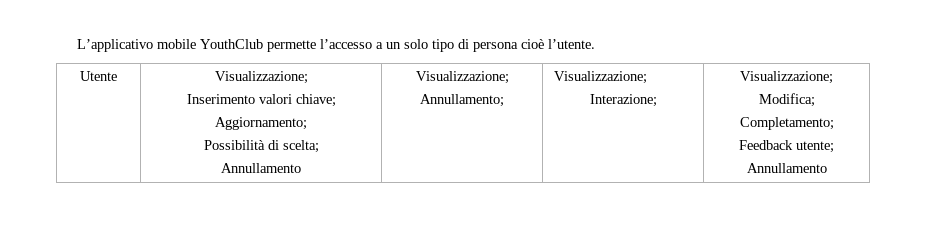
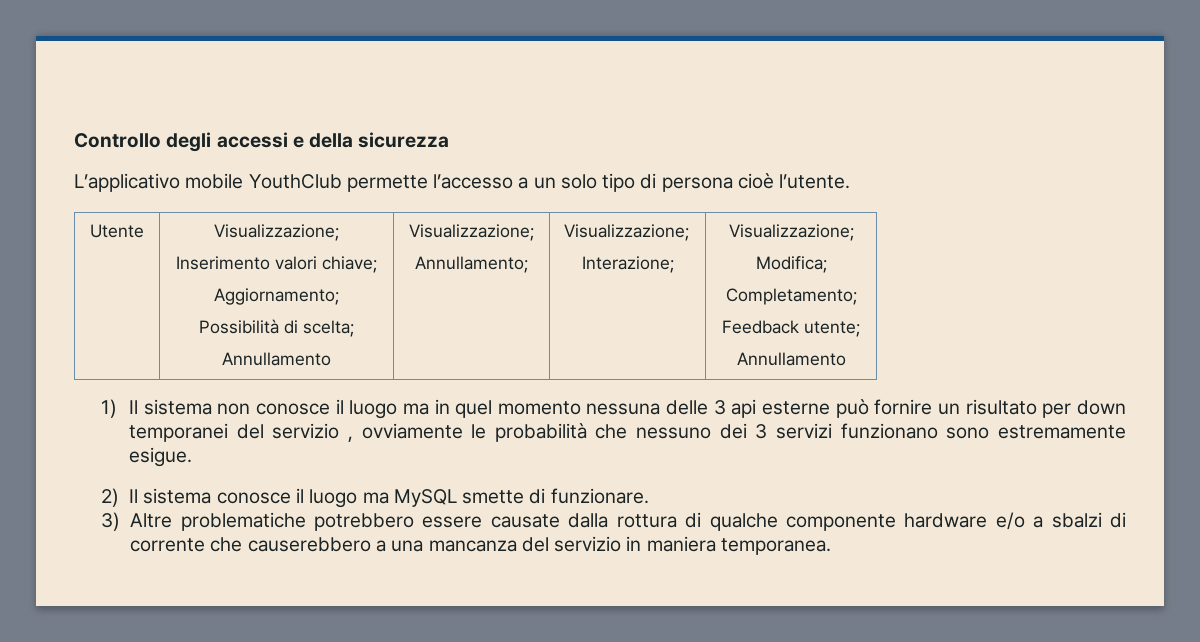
+ Controllo degli accessi e della sicurezza
+ 1) Il sistema non conosce il luogo ma in quel momento nessuna delle 3 api esterne può fornire un risultato per down temporanei del servizio , ovviamente le probabilità che nessuno dei 3 servizi funzionano sono estremamente esigue.
+ 2) Il sistema conosce il luogo ma MySQL smette di funzionare.
+ 3) Altre problematiche potrebbero essere causate dalla rottura di qualche componente hardware e/o a sbalzi di corrente che causerebbero a una mancanza del servizio in maniera temporanea.

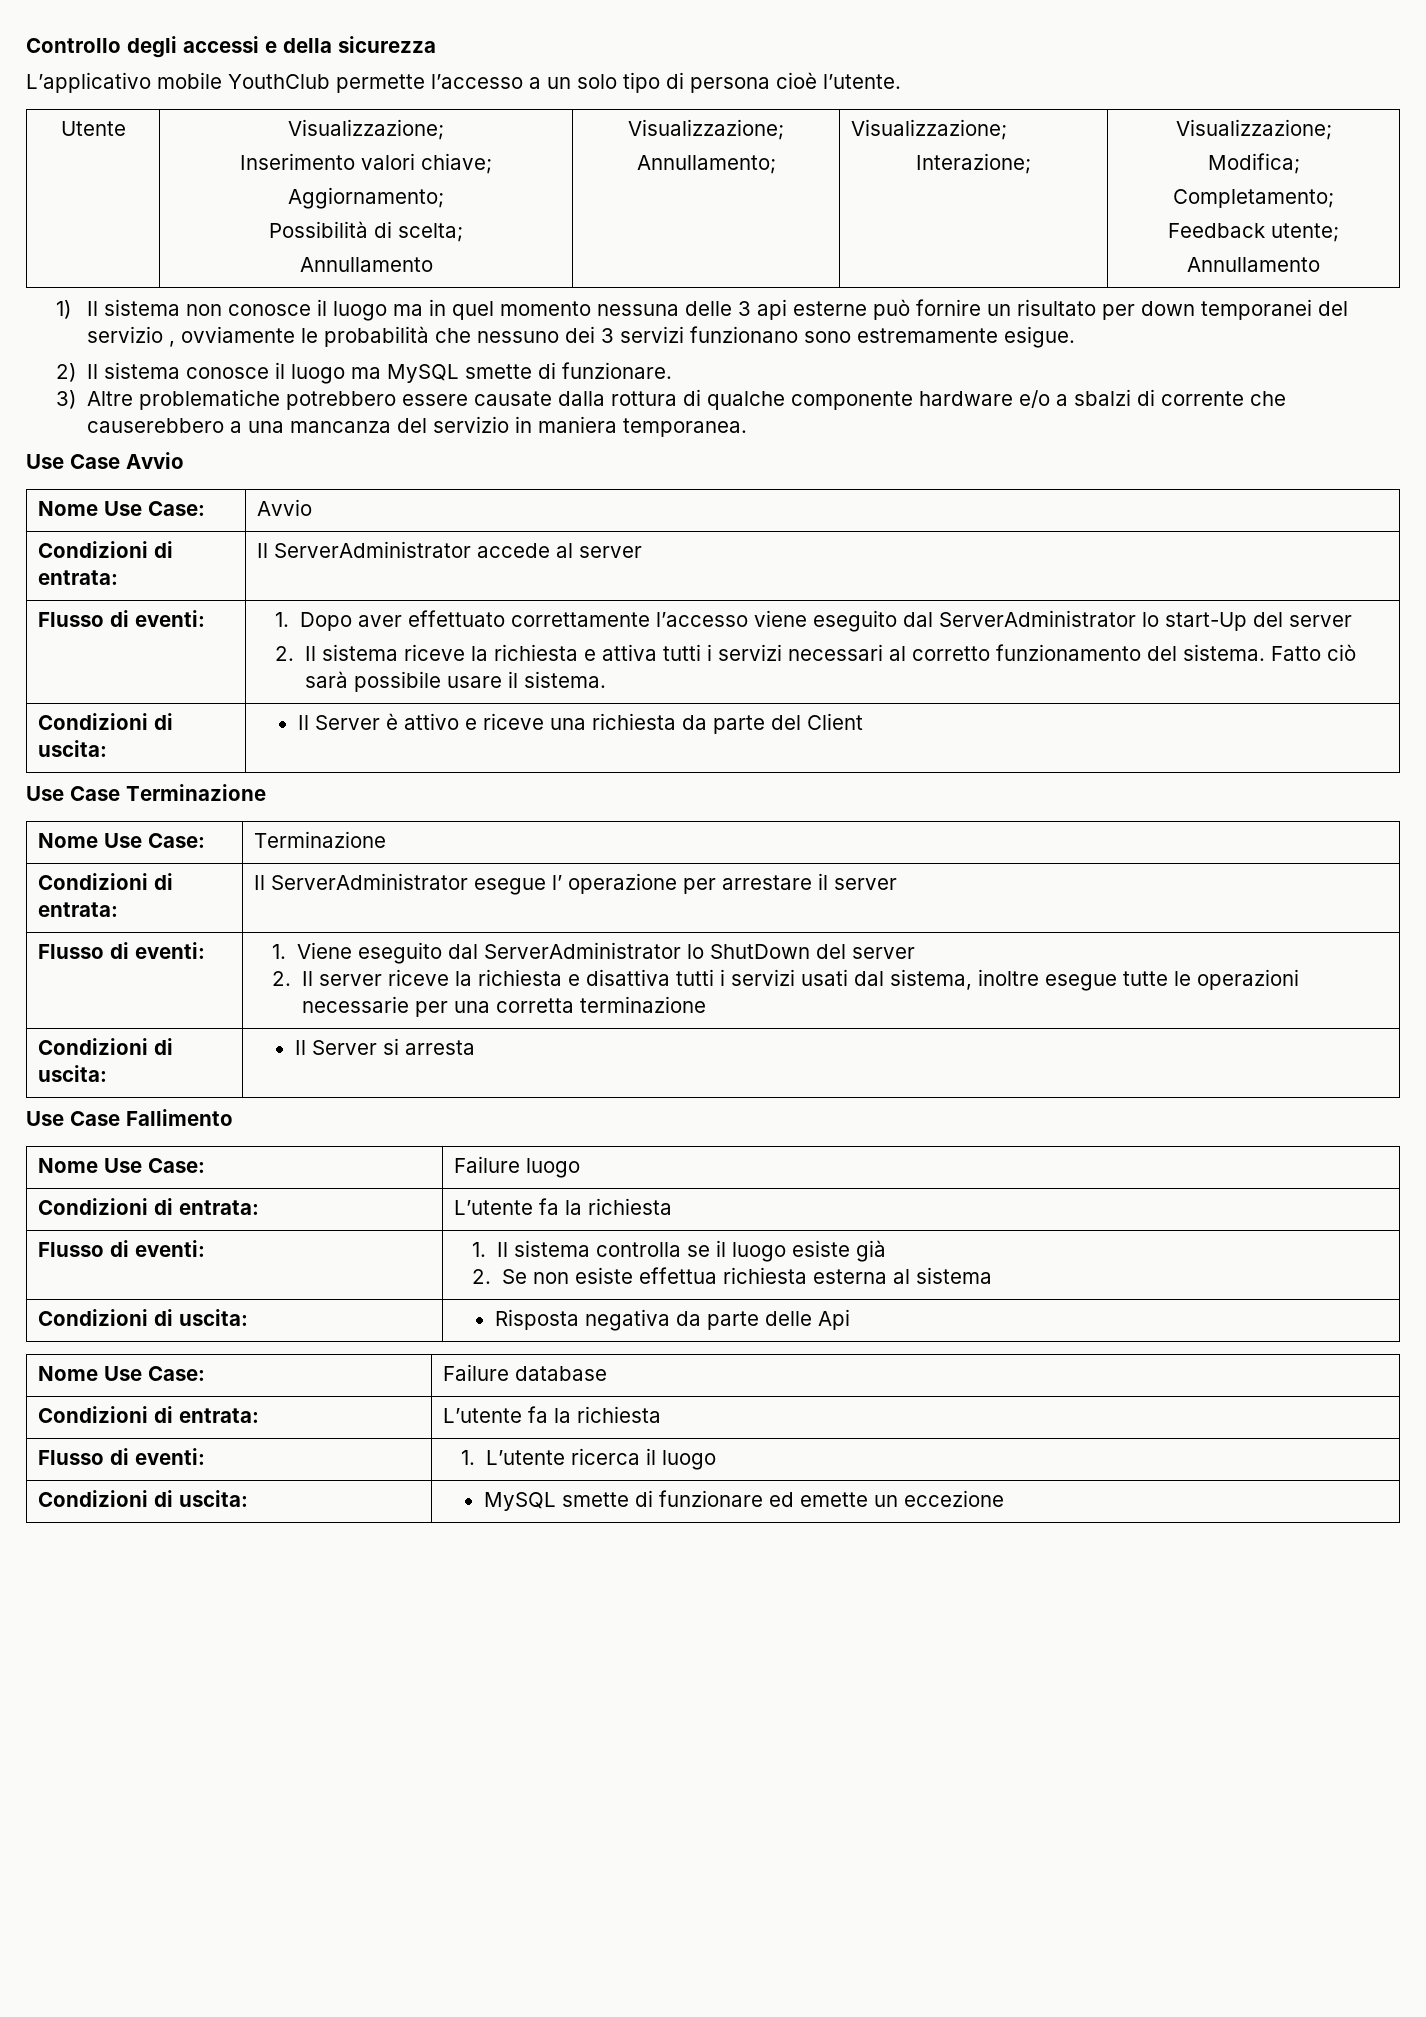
+ Use Case Avvio
+ Nome Use Case: | Avvio
+ Condizioni di entrata: | Il ServerAdministrator accede al server
+ Flusso di eventi: | 1. Dopo aver effettuato correttamente l’accesso viene eseguito dal ServerAdministrator lo start-Up del server
+ 2. Il sistema riceve la richiesta e attiva tutti i servizi necessari al corretto funzionamento del sistema. Fatto ciò sarà possibile usare il sistema.
+ Condizioni di uscita: | Il Server è attivo e riceve una richiesta da parte del Client
+ Use Case Terminazione
+ Nome Use Case: | Terminazione
+ Condizioni di entrata: | Il ServerAdministrator esegue l’ operazione per arrestare il server
+ Flusso di eventi: | 1. Viene eseguito dal ServerAdministrator lo ShutDown del server
+ 2. Il server riceve la richiesta e disattiva tutti i servizi usati dal sistema, inoltre esegue tutte le operazioni necessarie per una corretta terminazione
+ Condizioni di uscita: | Il Server si arresta
+ Use Case Fallimento
+ Nome Use Case: | Failure luogo
+ Condizioni di entrata: | L’utente fa la richiesta
+ Flusso di eventi: | 1. Il sistema controlla se il luogo esiste già
+ 2. Se non esiste effettua richiesta esterna al sistema
+ Condizioni di uscita: | Risposta negativa da parte delle Api
+ Nome Use Case: | Failure database
+ Condizioni di entrata: | L’utente fa la richiesta
+ Flusso di eventi: | 1. L’utente ricerca il luogo
+ Condizioni di uscita: | MySQL smette di funzionare ed emette un eccezione

